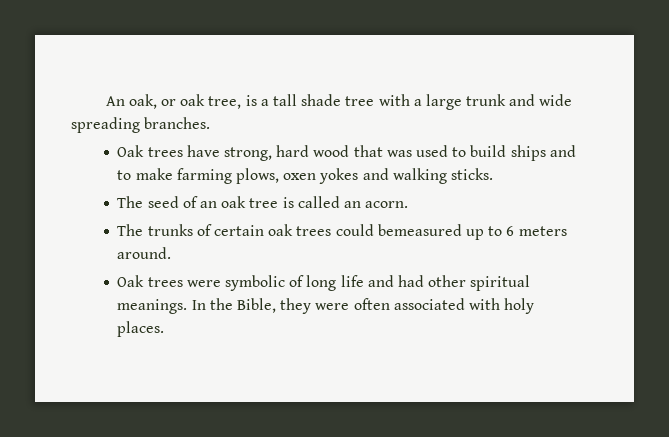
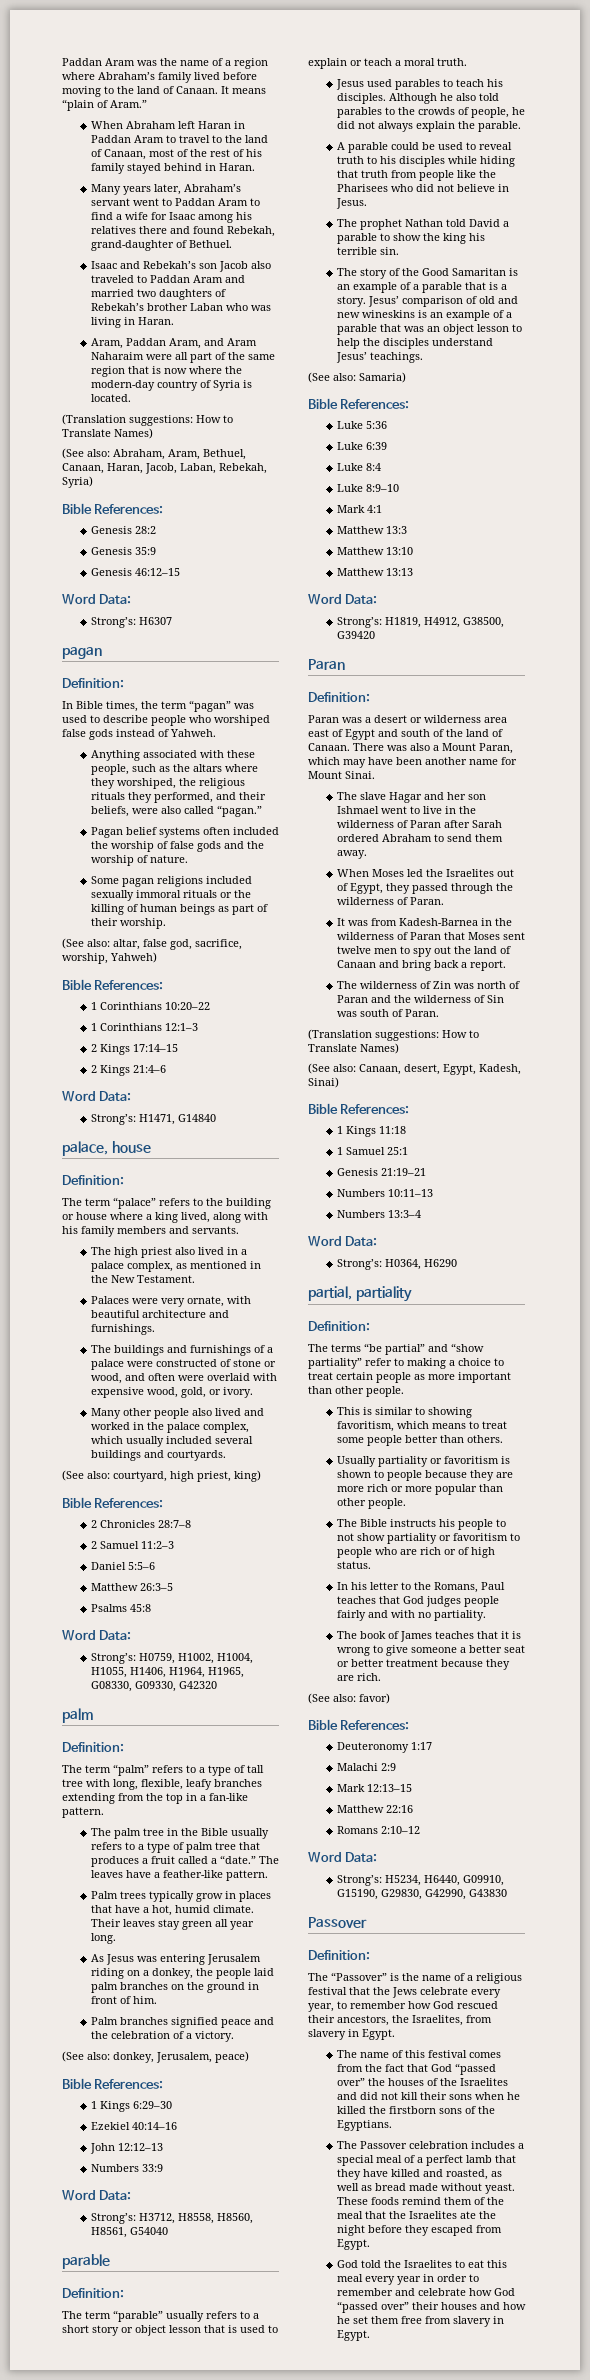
- An oak, or oak tree, is a tall shade tree with a large trunk and wide spreading branches.
- Oak trees have strong, hard wood that was used to build ships and to make farming plows, oxen yokes and walking sticks.
- The seed of an oak tree is called an acorn.
- The trunks of certain oak trees could bemeasured up to 6 meters around.
- Oak trees were symbolic of long life and had other spiritual meanings. In the Bible, they were often associated with holy places.
+ Paddan Aram was the name of a region where Abraham’s family lived before moving to the land of Canaan. It means “plain of Aram.”
+ When Abraham left Haran in Paddan Aram to travel to the land of Canaan, most of the rest of his family stayed behind in Haran.
+ Many years later, Abraham’s servant went to Paddan Aram to find a wife for Isaac among his relatives there and found Rebekah, grand-daughter of Bethuel.
+ Isaac and Rebekah’s son Jacob also traveled to Paddan Aram and married two daughters of Rebekah’s brother Laban who was living in Haran.
+ Aram, Paddan Aram, and Aram Naharaim were all part of the same region that is now where the modern-day country of Syria is located.
+ (Translation suggestions: How to Translate Names)
+ (See also: Abraham, Aram, Bethuel, Canaan, Haran, Jacob, Laban, Rebekah, Syria)
+ Bible References:
+ Genesis 28:2
+ Genesis 35:9
+ Genesis 46:12–15
+ Word Data:
+ Strong’s: H6307
+ pagan
+ Definition:
+ In Bible times, the term “pagan” was used to describe people who worshiped false gods instead of Yahweh.
+ Anything associated with these people, such as the altars where they worshiped, the religious rituals they performed, and their beliefs, were also called “pagan.”
+ Pagan belief systems often included the worship of false gods and the worship of nature.
+ Some pagan religions included sexually immoral rituals or the killing of human beings as part of their worship.
+ (See also: altar, false god, sacrifice, worship, Yahweh)
+ Bible References:
+ 1 Corinthians 10:20–22
+ 1 Corinthians 12:1–3
+ 2 Kings 17:14–15
+ 2 Kings 21:4–6
+ Word Data:
+ Strong’s: H1471, G14840
+ palace, house
+ Definition:
+ The term “palace” refers to the building or house where a king lived, along with his family members and servants.
+ The high priest also lived in a palace complex, as mentioned in the New Testament.
+ Palaces were very ornate, with beautiful architecture and furnishings.
+ The buildings and furnishings of a palace were constructed of stone or wood, and often were overlaid with expensive wood, gold, or ivory.
+ Many other people also lived and worked in the palace complex, which usually included several buildings and courtyards.
+ (See also: courtyard, high priest, king)
+ Bible References:
+ 2 Chronicles 28:7–8
+ 2 Samuel 11:2–3
+ Daniel 5:5–6
+ Matthew 26:3–5
+ Psalms 45:8
+ Word Data:
+ Strong’s: H0759, H1002, H1004, H1055, H1406, H1964, H1965, G08330, G09330, G42320
+ palm
+ Definition:
+ The term “palm” refers to a type of tall tree with long, flexible, leafy branches extending from the top in a fan-like pattern.
+ The palm tree in the Bible usually refers to a type of palm tree that produces a fruit called a “date.” The leaves have a feather-like pattern.
+ Palm trees typically grow in places that have a hot, humid climate. Their leaves stay green all year long.
+ As Jesus was entering Jerusalem riding on a donkey, the people laid palm branches on the ground in front of him.
+ Palm branches signified peace and the celebration of a victory.
+ (See also: donkey, Jerusalem, peace)
+ Bible References:
+ 1 Kings 6:29–30
+ Ezekiel 40:14–16
+ John 12:12–13
+ Numbers 33:9
+ Word Data:
+ Strong’s: H3712, H8558, H8560, H8561, G54040
+ parable
+ Definition:
+ The term “parable” usually refers to a short story or object lesson that is used to explain or teach a moral truth.
+ Jesus used parables to teach his disciples. Although he also told parables to the crowds of people, he did not always explain the parable.
+ A parable could be used to reveal truth to his disciples while hiding that truth from people like the Pharisees who did not believe in Jesus.
+ The prophet Nathan told David a parable to show the king his terrible sin.
+ The story of the Good Samaritan is an example of a parable that is a story. Jesus’ comparison of old and new wineskins is an example of a parable that was an object lesson to help the disciples understand Jesus’ teachings.
+ (See also: Samaria)
+ Bible References:
+ Luke 5:36
+ Luke 6:39
+ Luke 8:4
+ Luke 8:9–10
+ Mark 4:1
+ Matthew 13:3
+ Matthew 13:10
+ Matthew 13:13
+ Word Data:
+ Strong’s: H1819, H4912, G38500, G39420
+ Paran
+ Definition:
+ Paran was a desert or wilderness area east of Egypt and south of the land of Canaan. There was also a Mount Paran, which may have been another name for Mount Sinai.
+ The slave Hagar and her son Ishmael went to live in the wilderness of Paran after Sarah ordered Abraham to send them away.
+ When Moses led the Israelites out of Egypt, they passed through the wilderness of Paran.
+ It was from Kadesh-Barnea in the wilderness of Paran that Moses sent twelve men to spy out the land of Canaan and bring back a report.
+ The wilderness of Zin was north of Paran and the wilderness of Sin was south of Paran.
+ (Translation suggestions: How to Translate Names)
+ (See also: Canaan, desert, Egypt, Kadesh, Sinai)
+ Bible References:
+ 1 Kings 11:18
+ 1 Samuel 25:1
+ Genesis 21:19–21
+ Numbers 10:11–13
+ Numbers 13:3–4
+ Word Data:
+ Strong’s: H0364, H6290
+ partial, partiality
+ Definition:
+ The terms “be partial” and “show partiality” refer to making a choice to treat certain people as more important than other people.
+ This is similar to showing favoritism, which means to treat some people better than others.
+ Usually partiality or favoritism is shown to people because they are more rich or more popular than other people.
+ The Bible instructs his people to not show partiality or favoritism to people who are rich or of high status.
+ In his letter to the Romans, Paul teaches that God judges people fairly and with no partiality.
+ The book of James teaches that it is wrong to give someone a better seat or better treatment because they are rich.
+ (See also: favor)
+ Bible References:
+ Deuteronomy 1:17
+ Malachi 2:9
+ Mark 12:13–15
+ Matthew 22:16
+ Romans 2:10–12
+ Word Data:
+ Strong’s: H5234, H6440, G09910, G15190, G29830, G42990, G43830
+ Passover
+ Definition:
+ The “Passover” is the name of a religious festival that the Jews celebrate every year, to remember how God rescued their ancestors, the Israelites, from slavery in Egypt.
+ The name of this festival comes from the fact that God “passed over” the houses of the Israelites and did not kill their sons when he killed the firstborn sons of the Egyptians.
+ The Passover celebration includes a special meal of a perfect lamb that they have killed and roasted, as well as bread made without yeast. These foods remind them of the meal that the Israelites ate the night before they escaped from Egypt.
+ God told the Israelites to eat this meal every year in order to remember and celebrate how God “passed over” their houses and how he set them free from slavery in Egypt.

